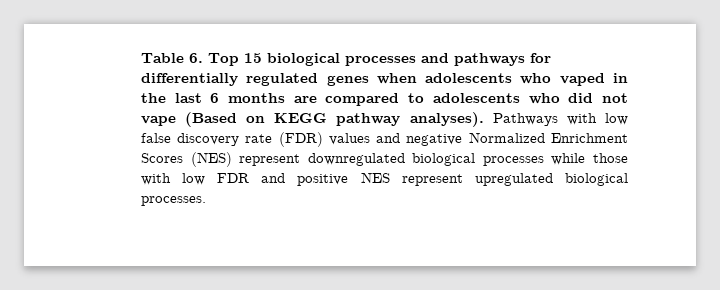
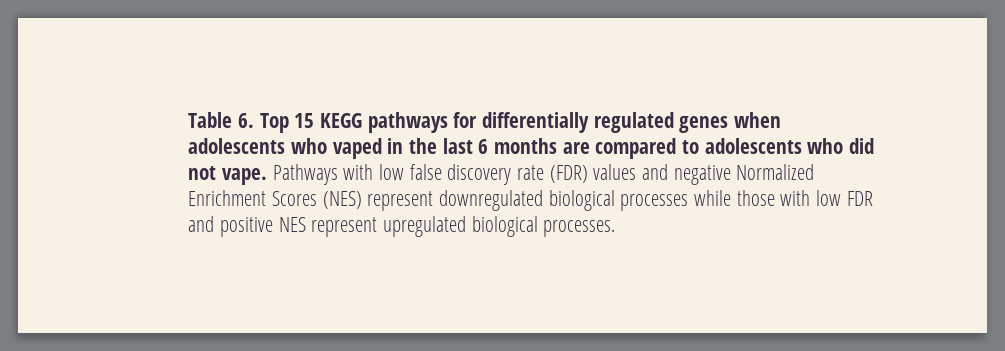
- Table 6. Top 15 biological processes and pathways for differentially regulated genes when adolescents who vaped in the last 6 months are compared to adolescents who did not vape (Based on KEGG pathway analyses).
+ Table 6. Top 15 KEGG pathways for differentially regulated genes when adolescents who vaped in the last 6 months are compared to adolescents who did not vape.

